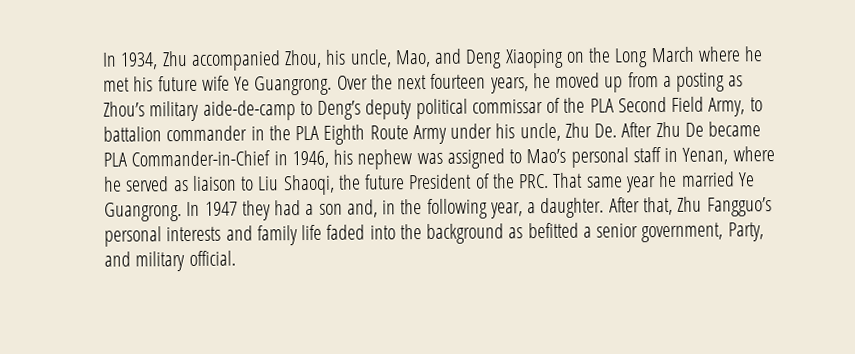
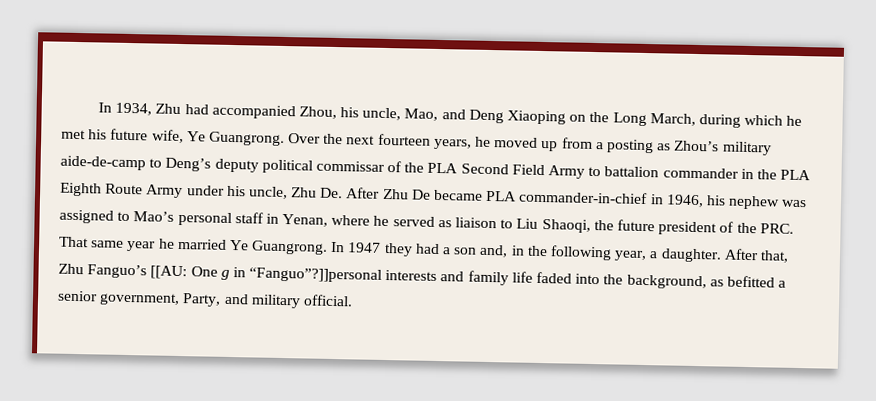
- In 1934, Zhu accompanied Zhou, his uncle, Mao, and Deng Xiaoping on the Long March where he met his future wife Ye Guangrong.
+ In 1934, Zhu had accompanied Zhou, his uncle, Mao, and Deng Xiaoping on the Long March, during which he met his future wife, Ye Guangrong.
- Over the next fourteen years, he moved up from a posting as Zhou’s military aide-de-camp to Deng’s deputy political commissar of the PLA Second Field Army, to battalion commander in the PLA Eighth Route Army under his uncle, Zhu De. After Zhu De became PLA Commander-in-Chief in 1946, his nephew was assigned to Mao’s personal staff in Yenan, where he served as liaison to Liu Shaoqi, the future President of the PRC. That same year he married Ye Guangrong.
+ Over the next fourteen years, he moved up from a posting as Zhou’s military aide-de-camp to Deng’s deputy political commissar of the PLA Second Field Army to battalion commander in the PLA Eighth Route Army under his uncle, Zhu De. After Zhu De became PLA commander-in-chief in 1946, his nephew was assigned to Mao’s personal staff in Yenan, where he served as liaison to Liu Shaoqi, the future president of the PRC. That same year he married Ye Guangrong.
- After that, Zhu Fangguo’s personal interests and family life faded into the background as befitted a senior government, Party, and military official.
+ After that, Zhu Fanguo’s [[AU: One g in “Fanguo”?]]personal interests and family life faded into the background, as befitted a senior government, Party, and military official.

